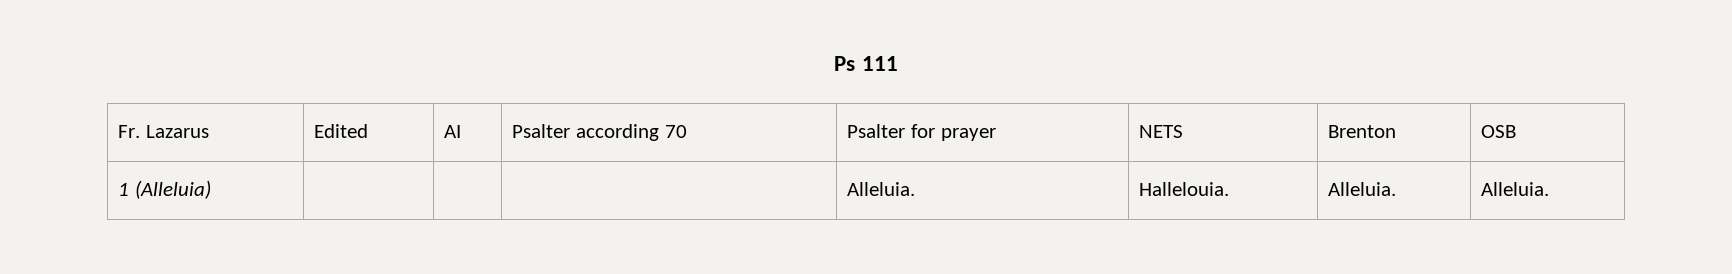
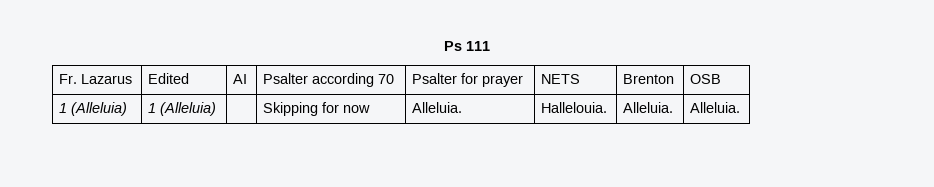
- 1 (Alleluia) | | | | Alleluia. | Hallelouia. | Alleluia. | Alleluia.
+ 1 (Alleluia) | 1 (Alleluia) | | Skipping for now | Alleluia. | Hallelouia. | Alleluia. | Alleluia.

